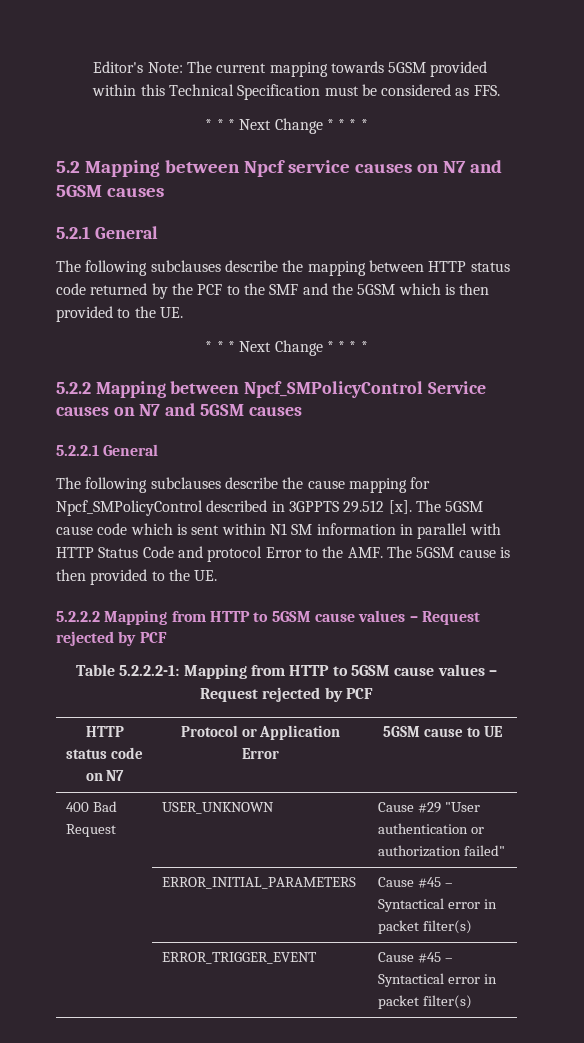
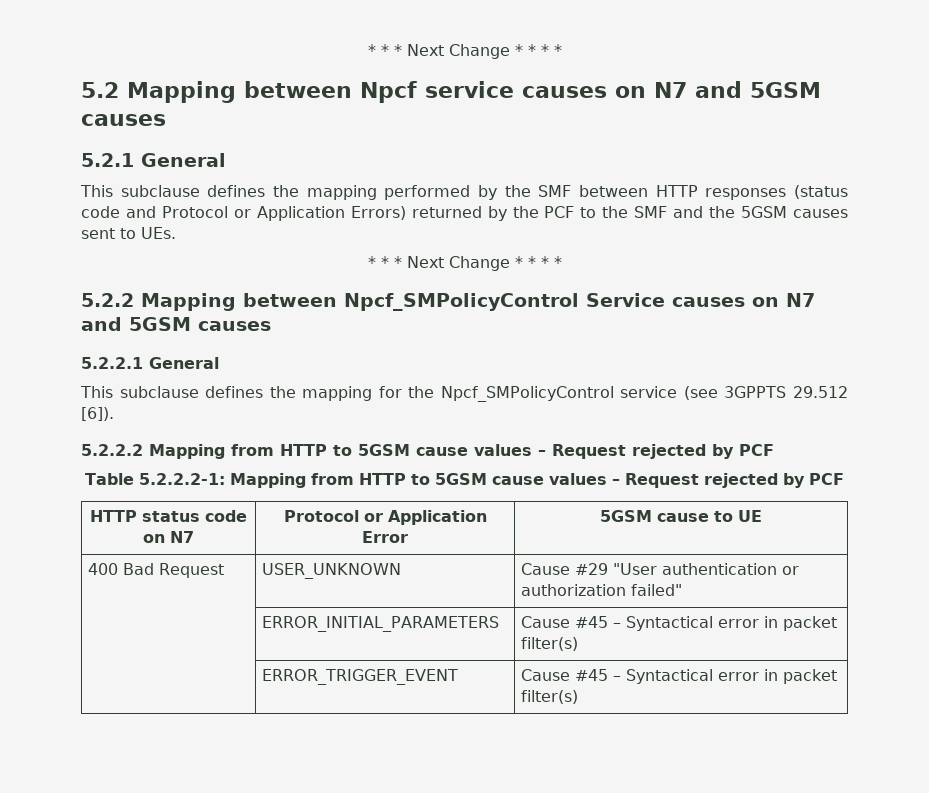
- Editor's Note: The current mapping towards 5GSM provided within this Technical Specification must be considered as FFS.
- The following subclauses describe the mapping between HTTP status code returned by the PCF to the SMF and the 5GSM which is then provided to the UE.
+ This subclause defines the mapping performed by the SMF between HTTP responses (status code and Protocol or Application Errors) returned by the PCF to the SMF and the 5GSM causes sent to UEs.
- The following subclauses describe the cause mapping for Npcf_SMPolicyControl described in 3GPPTS 29.512 [x]. The 5GSM cause code which is sent within N1 SM information in parallel with HTTP Status Code and protocol Error to the AMF. The 5GSM cause is then provided to the UE.
+ This subclause defines the mapping for the Npcf_SMPolicyControl service (see 3GPPTS 29.512 [6]).

